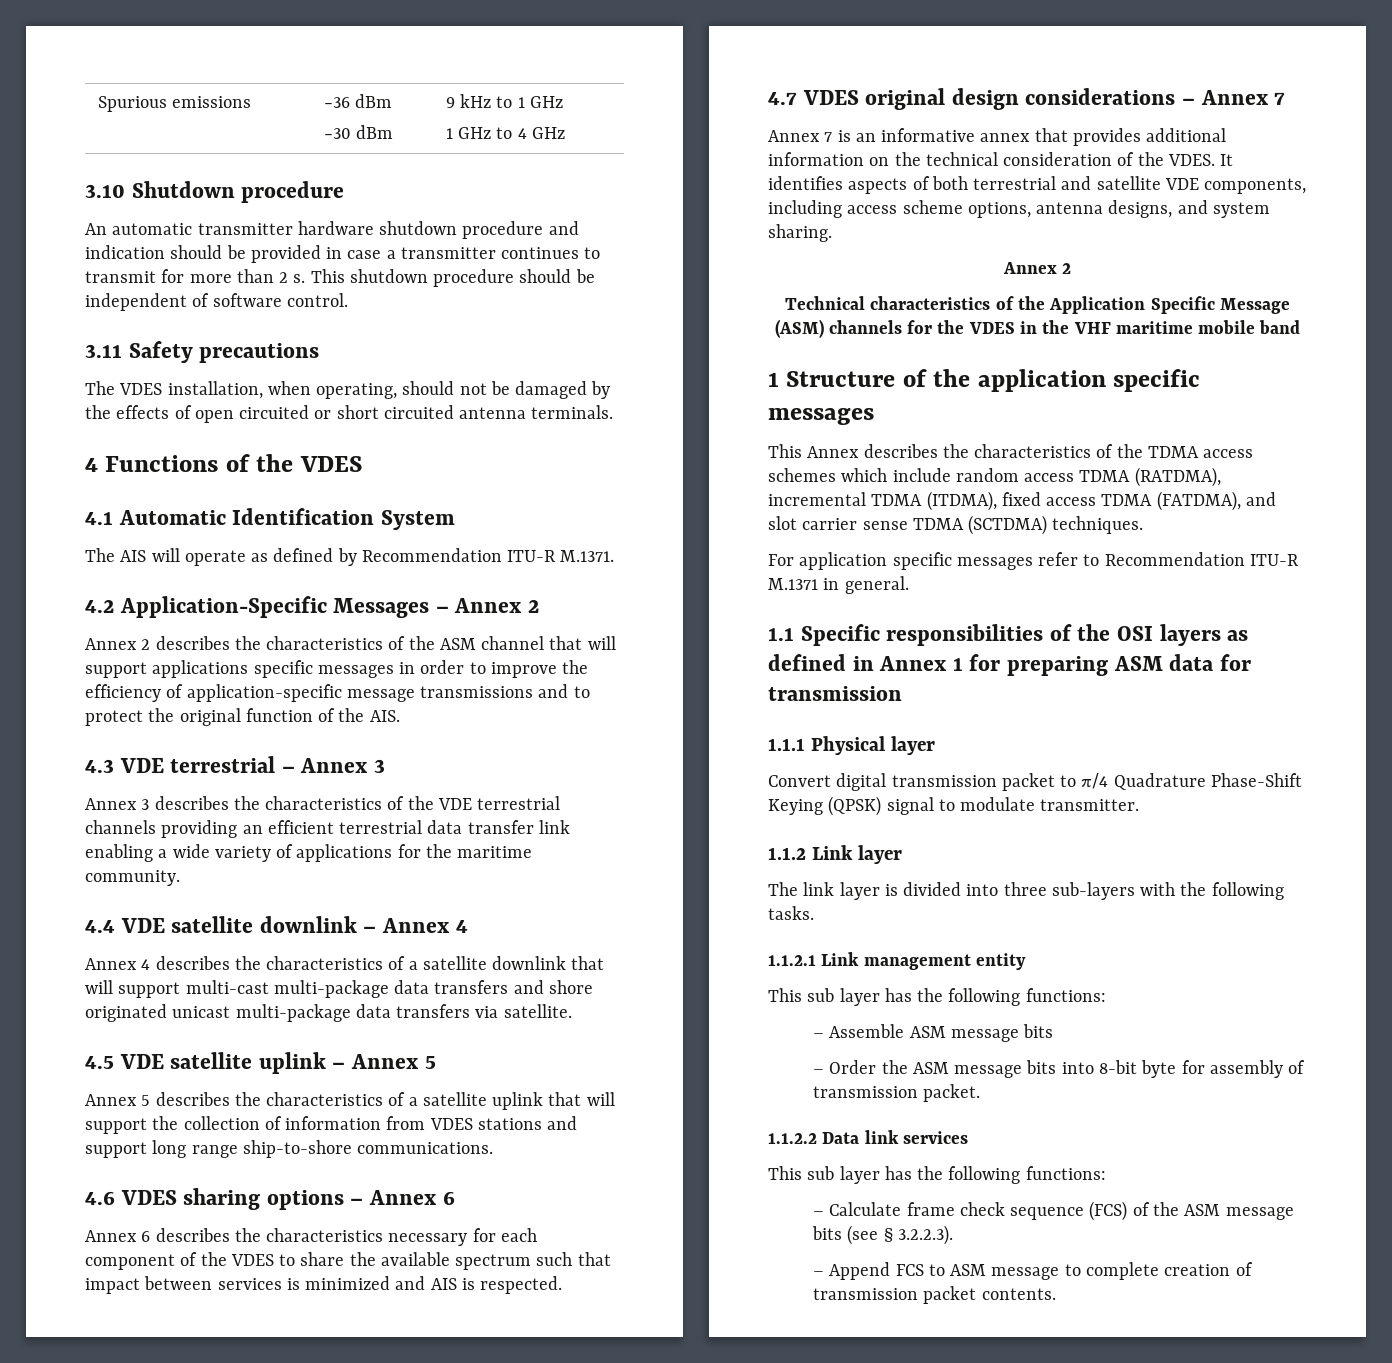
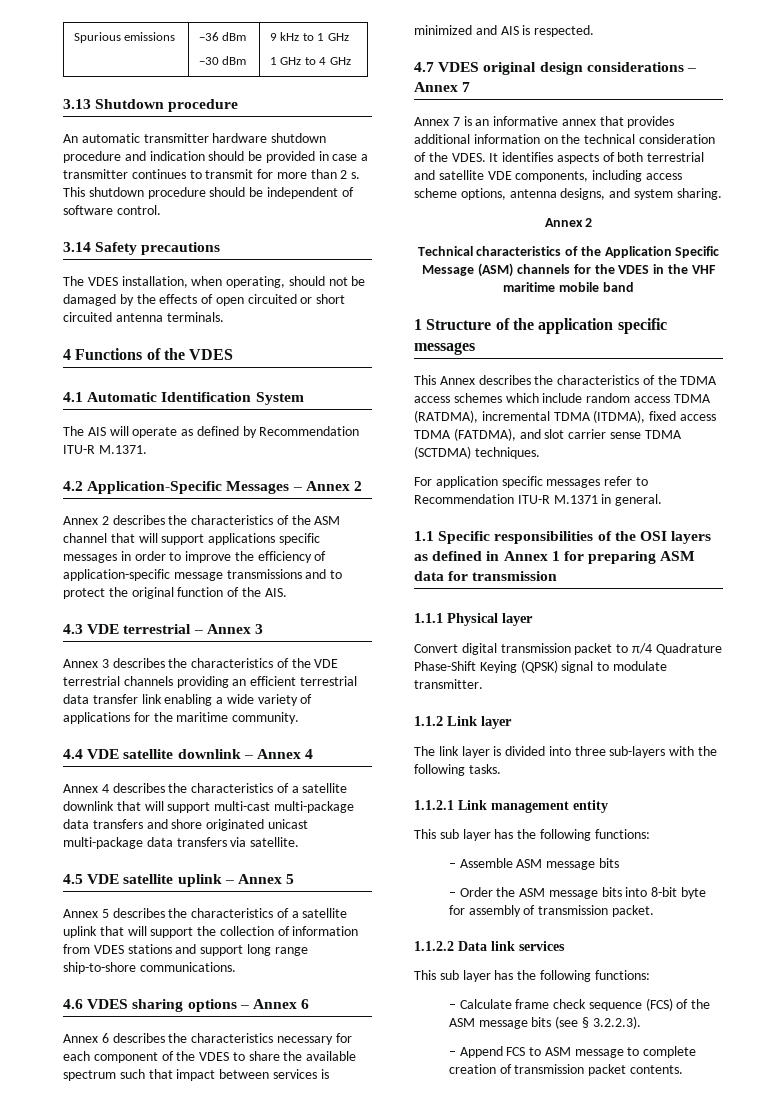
- 3.10 Shutdown procedure
+ 3.13 Shutdown procedure
- 3.11 Safety precautions
+ 3.14 Safety precautions

